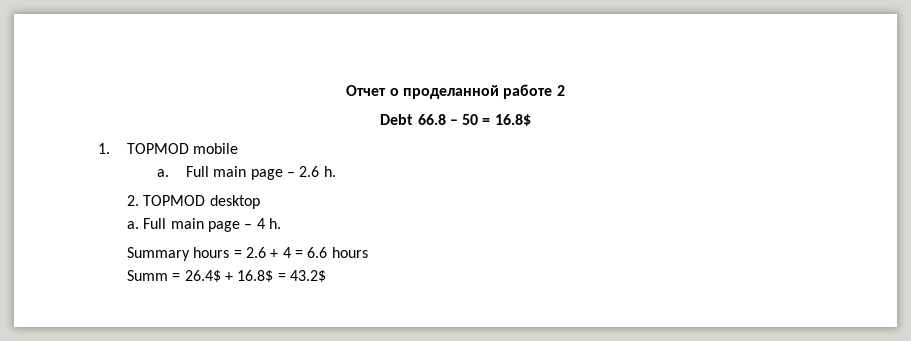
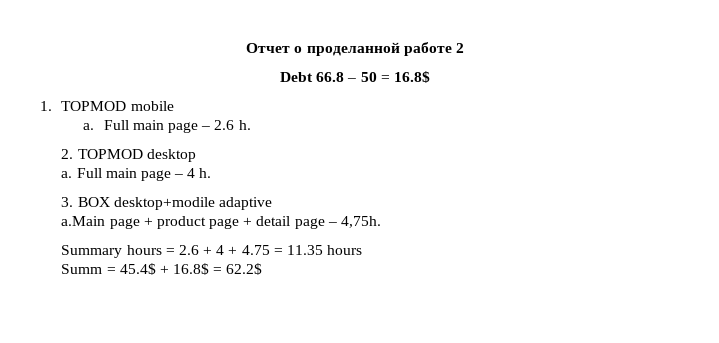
+ 3. BOX desktop+modile adaptive
+ a.Main page + product page + detail page – 4,75h.
- Summary hours = 2.6 + 4 = 6.6 hours
+ Summary hours = 2.6 + 4 + 4.75 = 11.35 hours
- Summ = 26.4$ + 16.8$ = 43.2$
+ Summ = 45.4$ + 16.8$ = 62.2$

